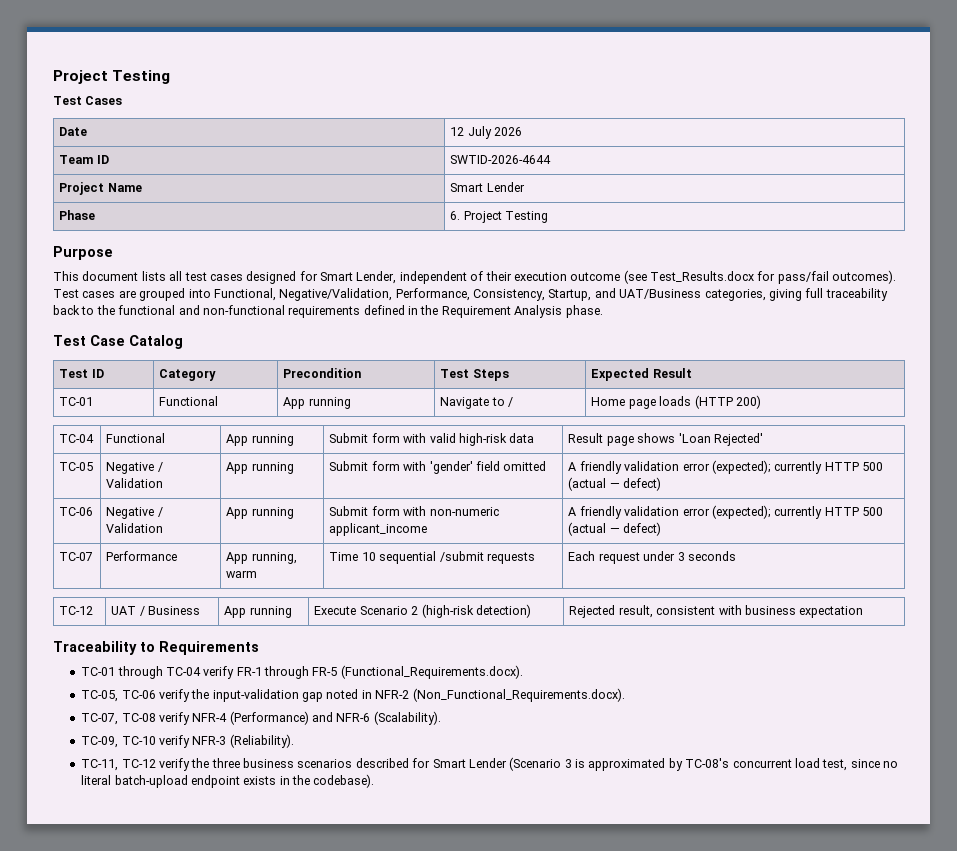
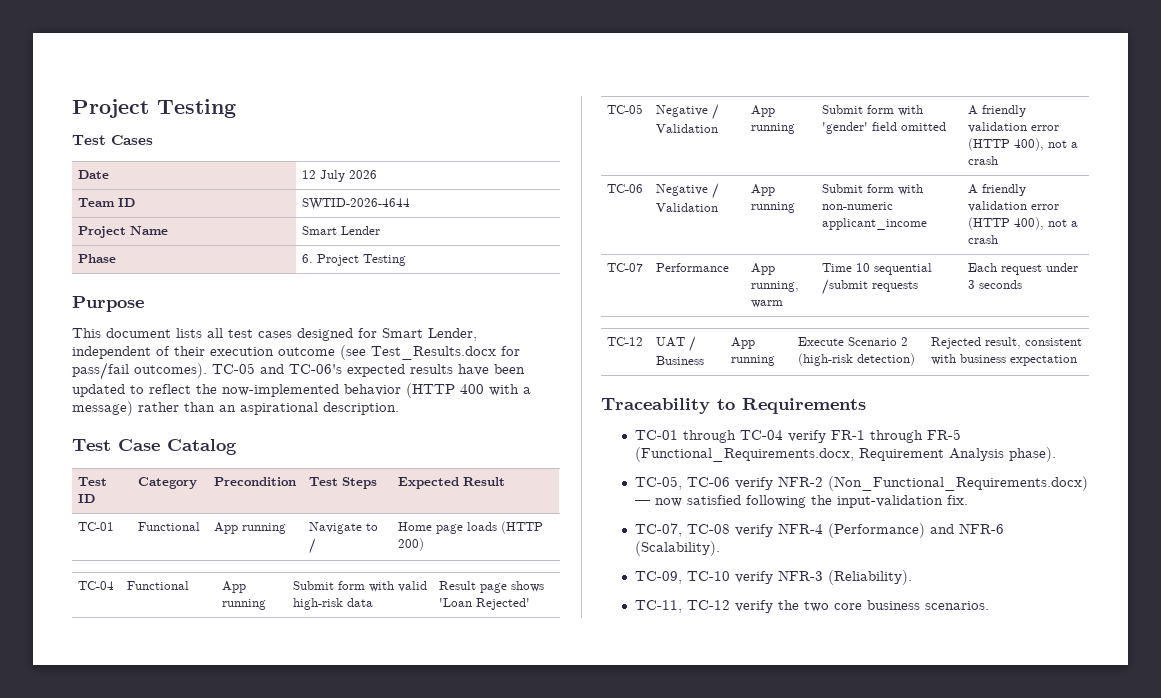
- Test cases are grouped into Functional, Negative/Validation, Performance, Consistency, Startup, and UAT/Business categories, giving full traceability back to the functional and non-functional requirements defined in the Requirement Analysis phase.
+ TC-05 and TC-06's expected results have been updated to reflect the now-implemented behavior (HTTP 400 with a message) rather than an aspirational description.
- TC-05 | Negative / Validation | App running | Submit form with 'gender' field omitted | A friendly validation error (expected); currently HTTP 500 (actual — defect)
+ TC-05 | Negative / Validation | App running | Submit form with 'gender' field omitted | A friendly validation error (HTTP 400), not a crash
- TC-06 | Negative / Validation | App running | Submit form with non-numeric applicant_income | A friendly validation error (expected); currently HTTP 500 (actual — defect)
+ TC-06 | Negative / Validation | App running | Submit form with non-numeric applicant_income | A friendly validation error (HTTP 400), not a crash
- TC-01 through TC-04 verify FR-1 through FR-5 (Functional_Requirements.docx).
+ TC-01 through TC-04 verify FR-1 through FR-5 (Functional_Requirements.docx, Requirement Analysis phase).
- TC-05, TC-06 verify the input-validation gap noted in NFR-2 (Non_Functional_Requirements.docx).
+ TC-05, TC-06 verify NFR-2 (Non_Functional_Requirements.docx) — now satisfied following the input-validation fix.
- TC-11, TC-12 verify the three business scenarios described for Smart Lender (Scenario 3 is approximated by TC-08's concurrent load test, since no literal batch-upload endpoint exists in the codebase).
+ TC-11, TC-12 verify the two core business scenarios.

